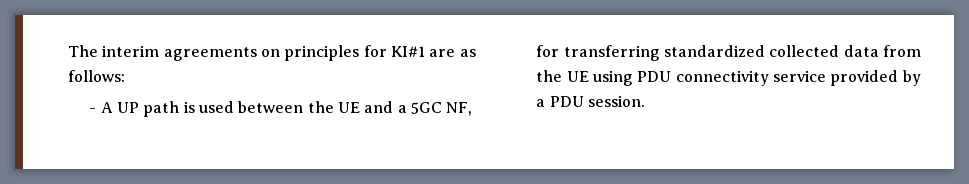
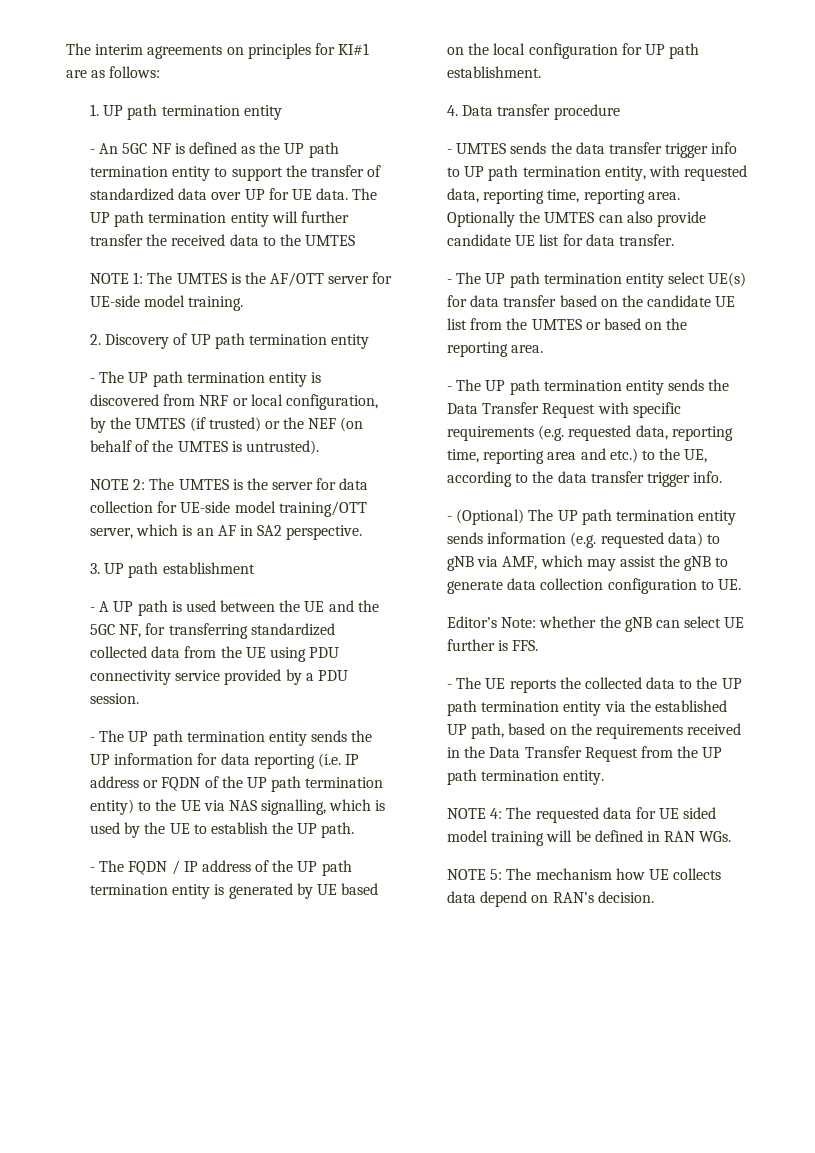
+ 1. UP path termination entity
+ - An 5GC NF is defined as the UP path termination entity to support the transfer of standardized data over UP for UE data. The UP path termination entity will further transfer the received data to the UMTES
+ NOTE 1: The UMTES is the AF/OTT server for UE-side model training.
+ 2. Discovery of UP path termination entity
+ - The UP path termination entity is discovered from NRF or local configuration, by the UMTES (if trusted) or the NEF (on behalf of the UMTES is untrusted).
+ NOTE 2: The UMTES is the server for data collection for UE-side model training/OTT server, which is an AF in SA2 perspective.
+ 3. UP path establishment
- - A UP path is used between the UE and a 5GC NF, for transferring standardized collected data from the UE using PDU connectivity service provided by a PDU session.
+ - A UP path is used between the UE and the 5GC NF, for transferring standardized collected data from the UE using PDU connectivity service provided by a PDU session.
+ - The UP path termination entity sends the UP information for data reporting (i.e. IP address or FQDN of the UP path termination entity) to the UE via NAS signalling, which is used by the UE to establish the UP path.
+ - The FQDN / IP address of the UP path termination entity is generated by UE based on the local configuration for UP path establishment.
+ 4. Data transfer procedure
+ - UMTES sends the data transfer trigger info to UP path termination entity, with requested data, reporting time, reporting area. Optionally the UMTES can also provide candidate UE list for data transfer.
+ - The UP path termination entity select UE(s) for data transfer based on the candidate UE list from the UMTES or based on the reporting area.
+ - The UP path termination entity sends the Data Transfer Request with specific requirements (e.g. requested data, reporting time, reporting area and etc.) to the UE, according to the data transfer trigger info.
+ - (Optional) The UP path termination entity sends information (e.g. requested data) to gNB via AMF, which may assist the gNB to generate data collection configuration to UE.
+ Editor’s Note: whether the gNB can select UE further is FFS.
+ - The UE reports the collected data to the UP path termination entity via the established UP path, based on the requirements received in the Data Transfer Request from the UP path termination entity.
+ NOTE 4: The requested data for UE sided model training will be defined in RAN WGs.
+ NOTE 5: The mechanism how UE collects data depend on RAN’s decision.

